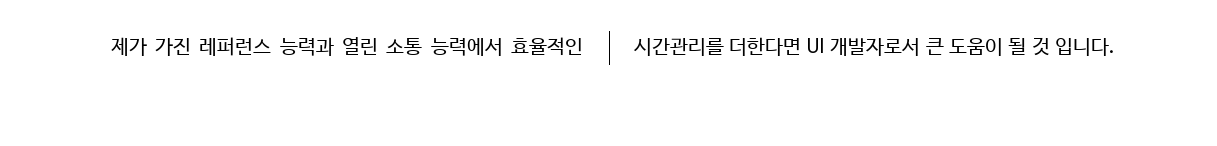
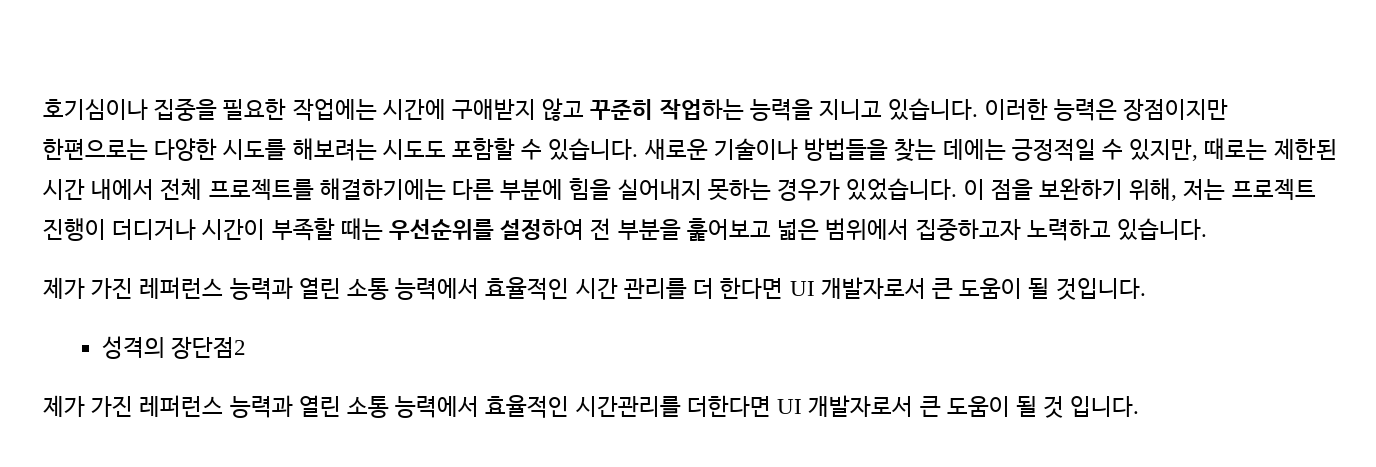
+ 호기심이나 집중을 필요한 작업에는 시간에 구애받지 않고 꾸준히 작업하는 능력을 지니고 있습니다. 이러한 능력은 장점이지만 한편으로는 다양한 시도를 해보려는 시도도 포함할 수 있습니다. 새로운 기술이나 방법들을 찾는 데에는 긍정적일 수 있지만, 때로는 제한된 시간 내에서 전체 프로젝트를 해결하기에는 다른 부분에 힘을 실어내지 못하는 경우가 있었습니다. 이 점을 보완하기 위해, 저는 프로젝트 진행이 더디거나 시간이 부족할 때는 우선순위를 설정하여 전 부분을 훑어보고 넓은 범위에서 집중하고자 노력하고 있습니다.
+ 제가 가진 레퍼런스 능력과 열린 소통 능력에서 효율적인 시간 관리를 더 한다면 UI 개발자로서 큰 도움이 될 것입니다.
+ 성격의 장단점2

